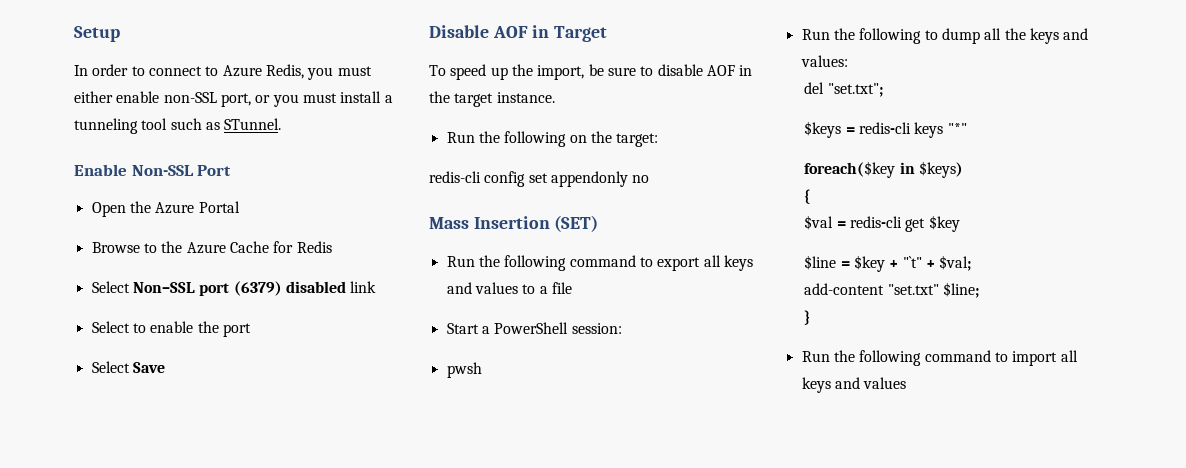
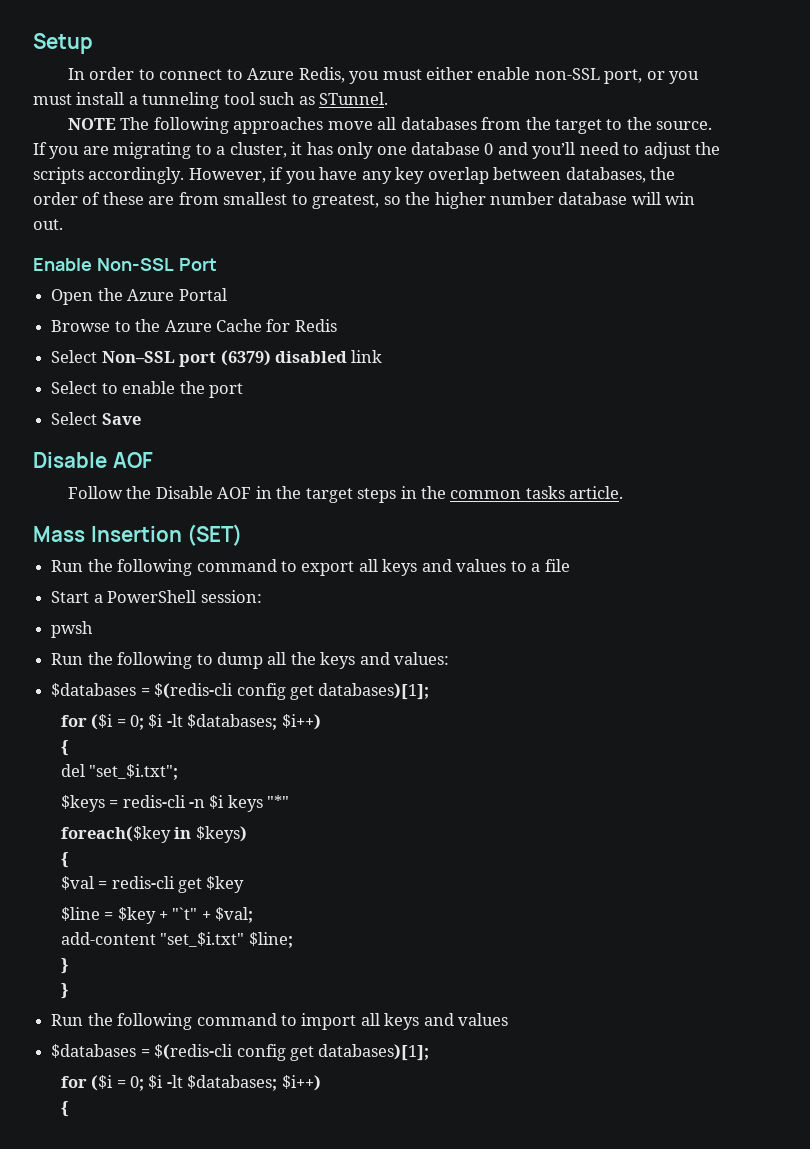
+ NOTE The following approaches move all databases from the target to the source. If you are migrating to a cluster, it has only one database 0 and you’ll need to adjust the scripts accordingly. However, if you have any key overlap between databases, the order of these are from smallest to greatest, so the higher number database will win out.
  Select Save
- Disable AOF in Target
- To speed up the import, be sure to disable AOF in the target instance.
- Run the following on the target:
- redis-cli config set appendonly no
+ Disable AOF
+ Follow the Disable AOF in the target steps in the common tasks article.
  Run the following to dump all the keys and values:
+ $databases = $(redis-cli config get databases)[1];
+ for ($i = 0; $i -lt $databases; $i++)
+ {
- del "set.txt";
+ del "set_$i.txt";
- $keys = redis-cli keys "*"
+ $keys = redis-cli -n $i keys "*"
- add-content "set.txt" $line;
+ add-content "set_$i.txt" $line;
+ }
  Run the following command to import all keys and values
+ $databases = $(redis-cli config get databases)[1];
+ for ($i = 0; $i -lt $databases; $i++)
+ {

